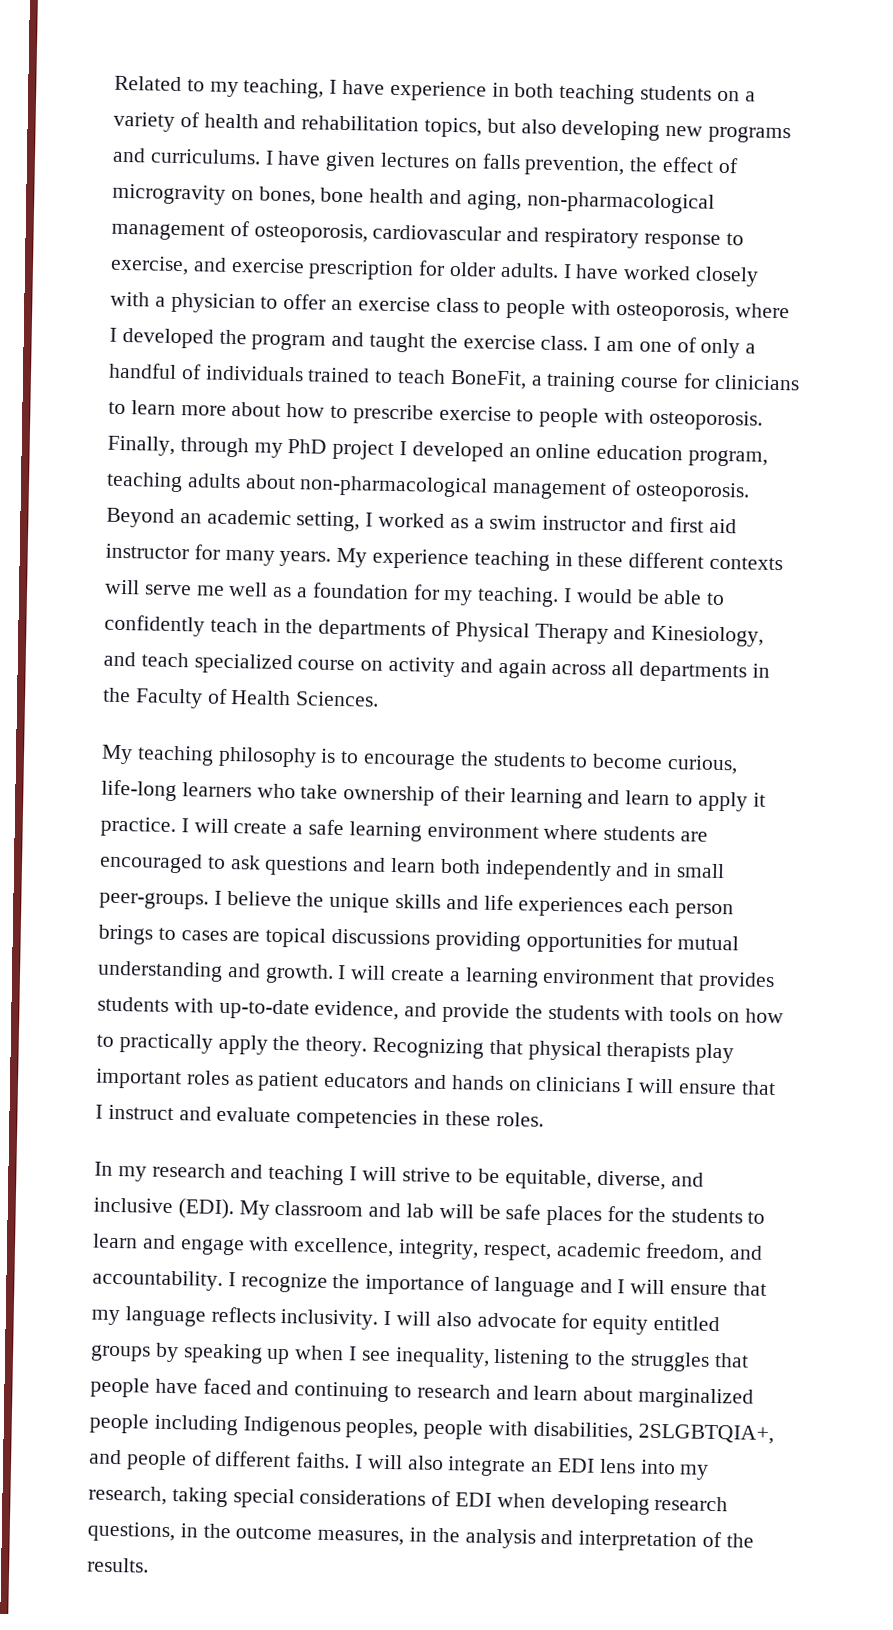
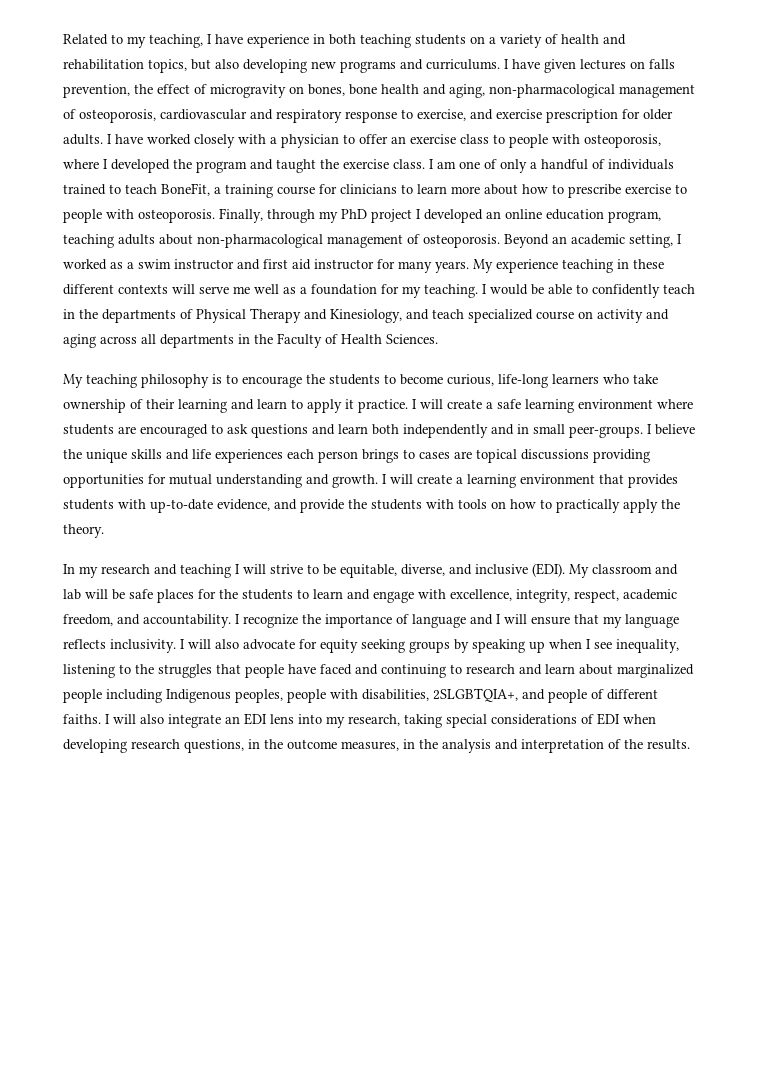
- I would be able to confidently teach in the departments of Physical Therapy and Kinesiology, and teach specialized course on activity and again across all departments in the Faculty of Health Sciences.
+ I would be able to confidently teach in the departments of Physical Therapy and Kinesiology, and teach specialized course on activity and aging across all departments in the Faculty of Health Sciences.
- Recognizing that physical therapists play important roles as patient educators and hands on clinicians I will ensure that I instruct and evaluate competencies in these roles.
- I will also advocate for equity entitled groups by speaking up when I see inequality, listening to the struggles that people have faced and continuing to research and learn about marginalized people including Indigenous peoples, people with disabilities, 2SLGBTQIA+, and people of different faiths.
+ I will also advocate for equity seeking groups by speaking up when I see inequality, listening to the struggles that people have faced and continuing to research and learn about marginalized people including Indigenous peoples, people with disabilities, 2SLGBTQIA+, and people of different faiths.

